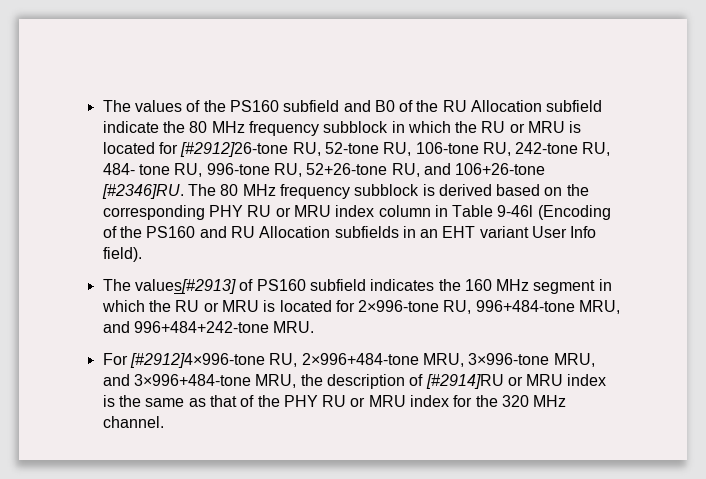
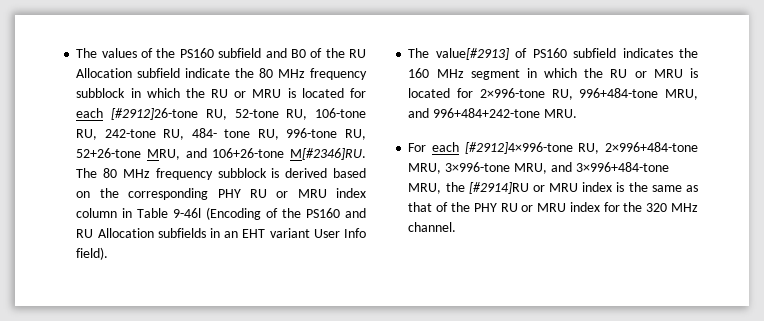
- The values of the PS160 subfield and B0 of the RU Allocation subfield indicate the 80 MHz frequency subblock in which the RU or MRU is located for [#2912]26-tone RU, 52-tone RU, 106-tone RU, 242-tone RU, 484- tone RU, 996-tone RU, 52+26-tone RU, and 106+26-tone [#2346]RU.
+ The values of the PS160 subfield and B0 of the RU Allocation subfield indicate the 80 MHz frequency subblock in which the RU or MRU is located for each [#2912]26-tone RU, 52-tone RU, 106-tone RU, 242-tone RU, 484- tone RU, 996-tone RU, 52+26-tone MRU, and 106+26-tone M[#2346]RU.
- The values[#2913] of PS160 subfield indicates the 160 MHz segment in which the RU or MRU is located for 2×996-tone RU, 996+484-tone MRU, and 996+484+242-tone MRU.
+ The value[#2913] of PS160 subfield indicates the 160 MHz segment in which the RU or MRU is located for 2×996-tone RU, 996+484-tone MRU, and 996+484+242-tone MRU.
- For [#2912]4×996-tone RU, 2×996+484-tone MRU, 3×996-tone MRU, and 3×996+484-tone MRU, the description of [#2914]RU or MRU index is the same as that of the PHY RU or MRU index for the 320 MHz channel.
+ For each [#2912]4×996-tone RU, 2×996+484-tone MRU, 3×996-tone MRU, and 3×996+484-tone MRU, the [#2914]RU or MRU index is the same as that of the PHY RU or MRU index for the 320 MHz channel.

